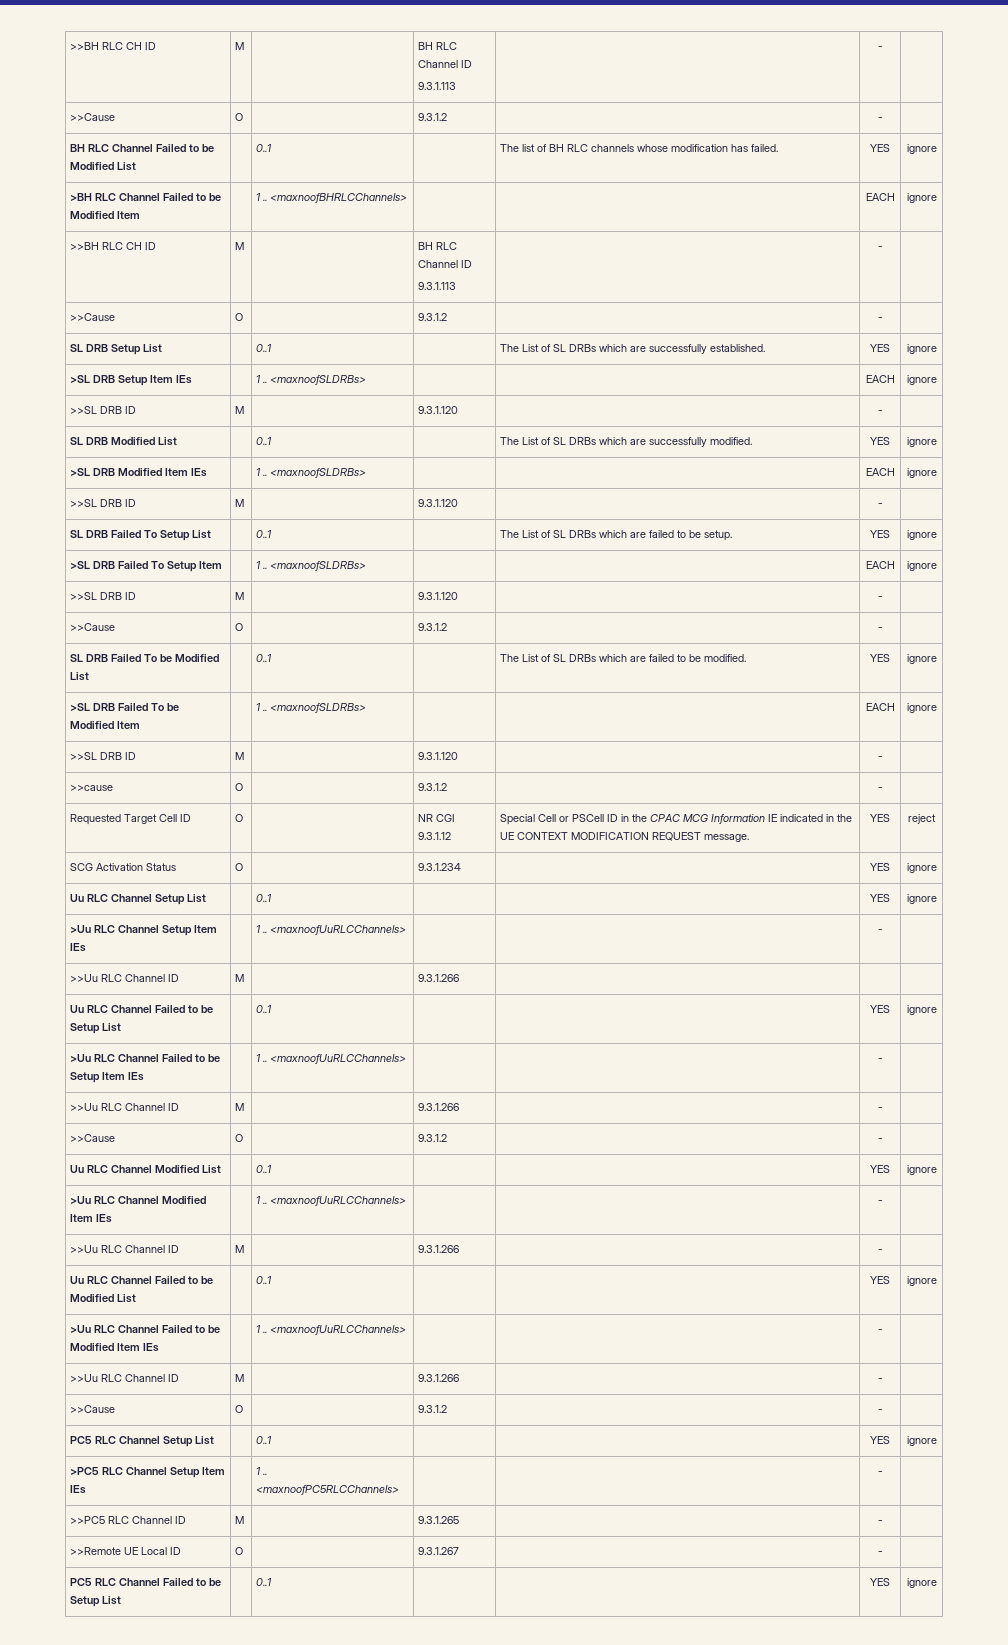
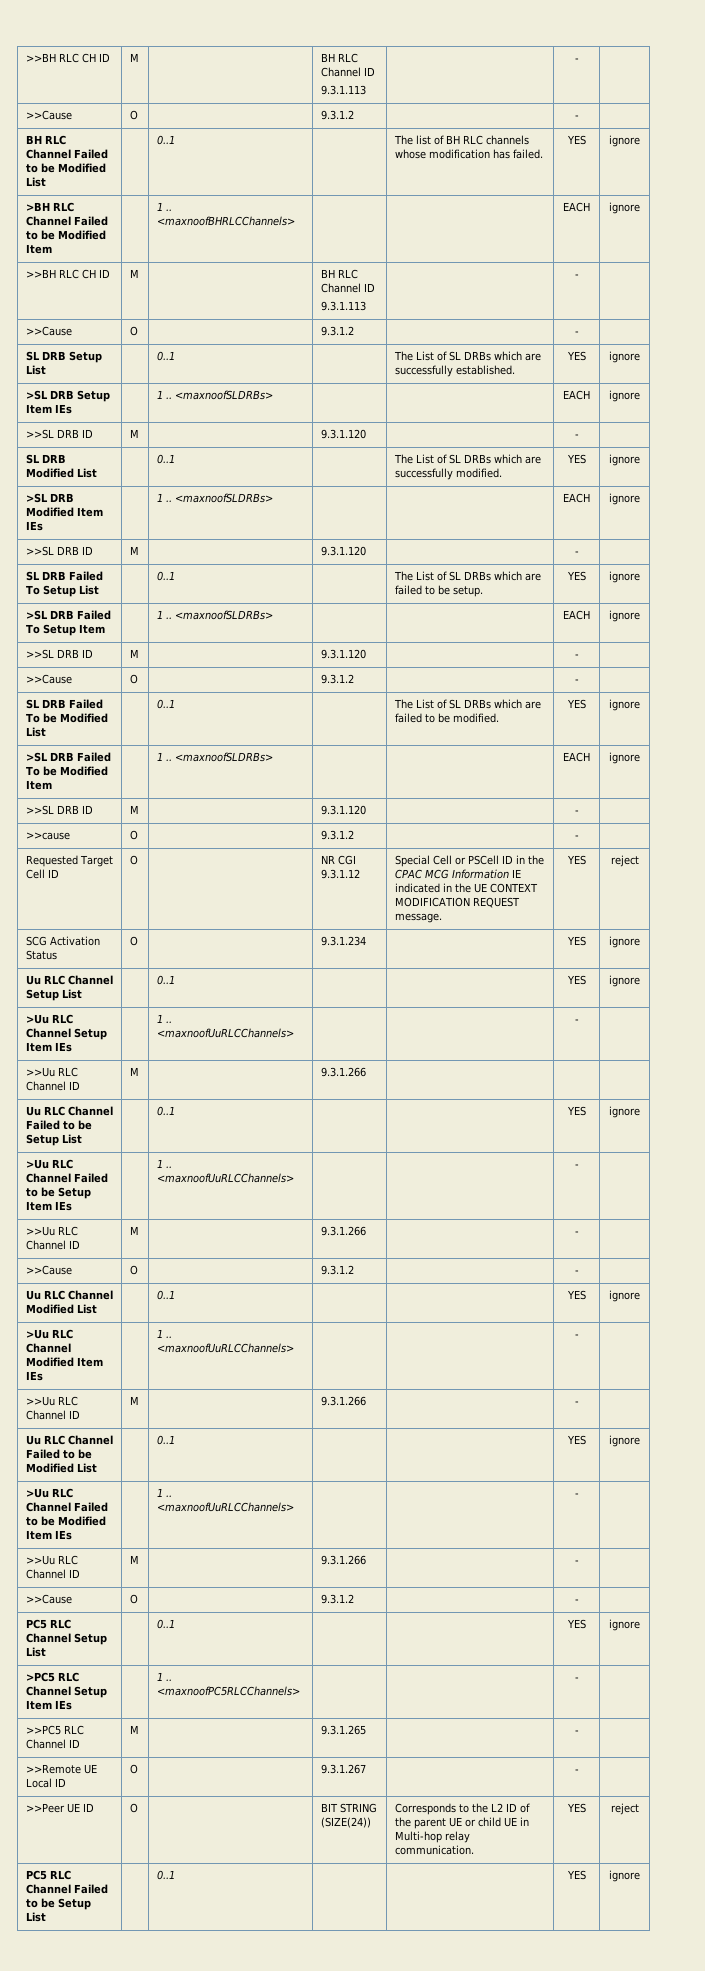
+ >>Peer UE ID | O | | BIT STRING (SIZE(24)) | Corresponds to the L2 ID of the parent UE or child UE in Multi-hop relay communication. | YES | reject

